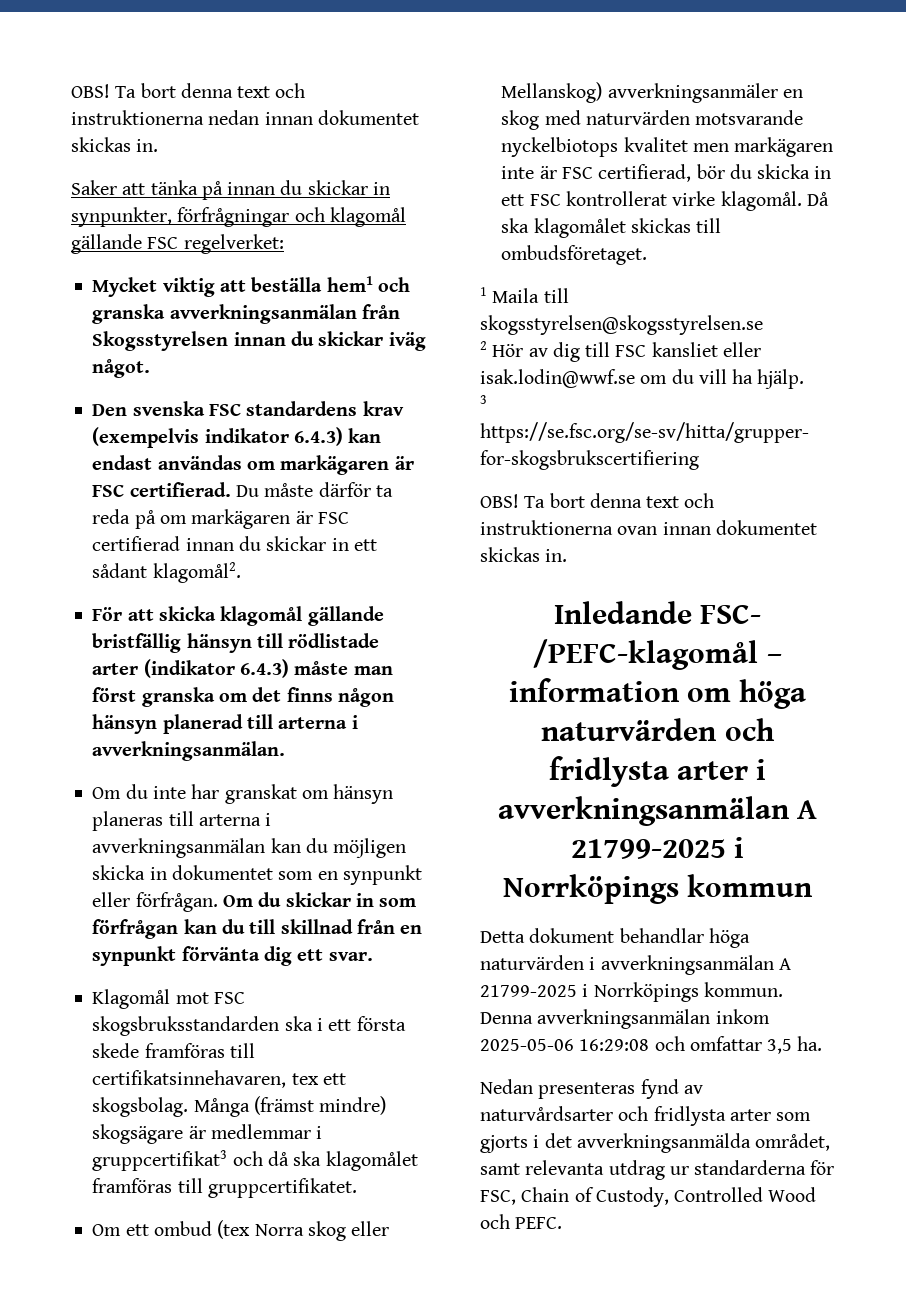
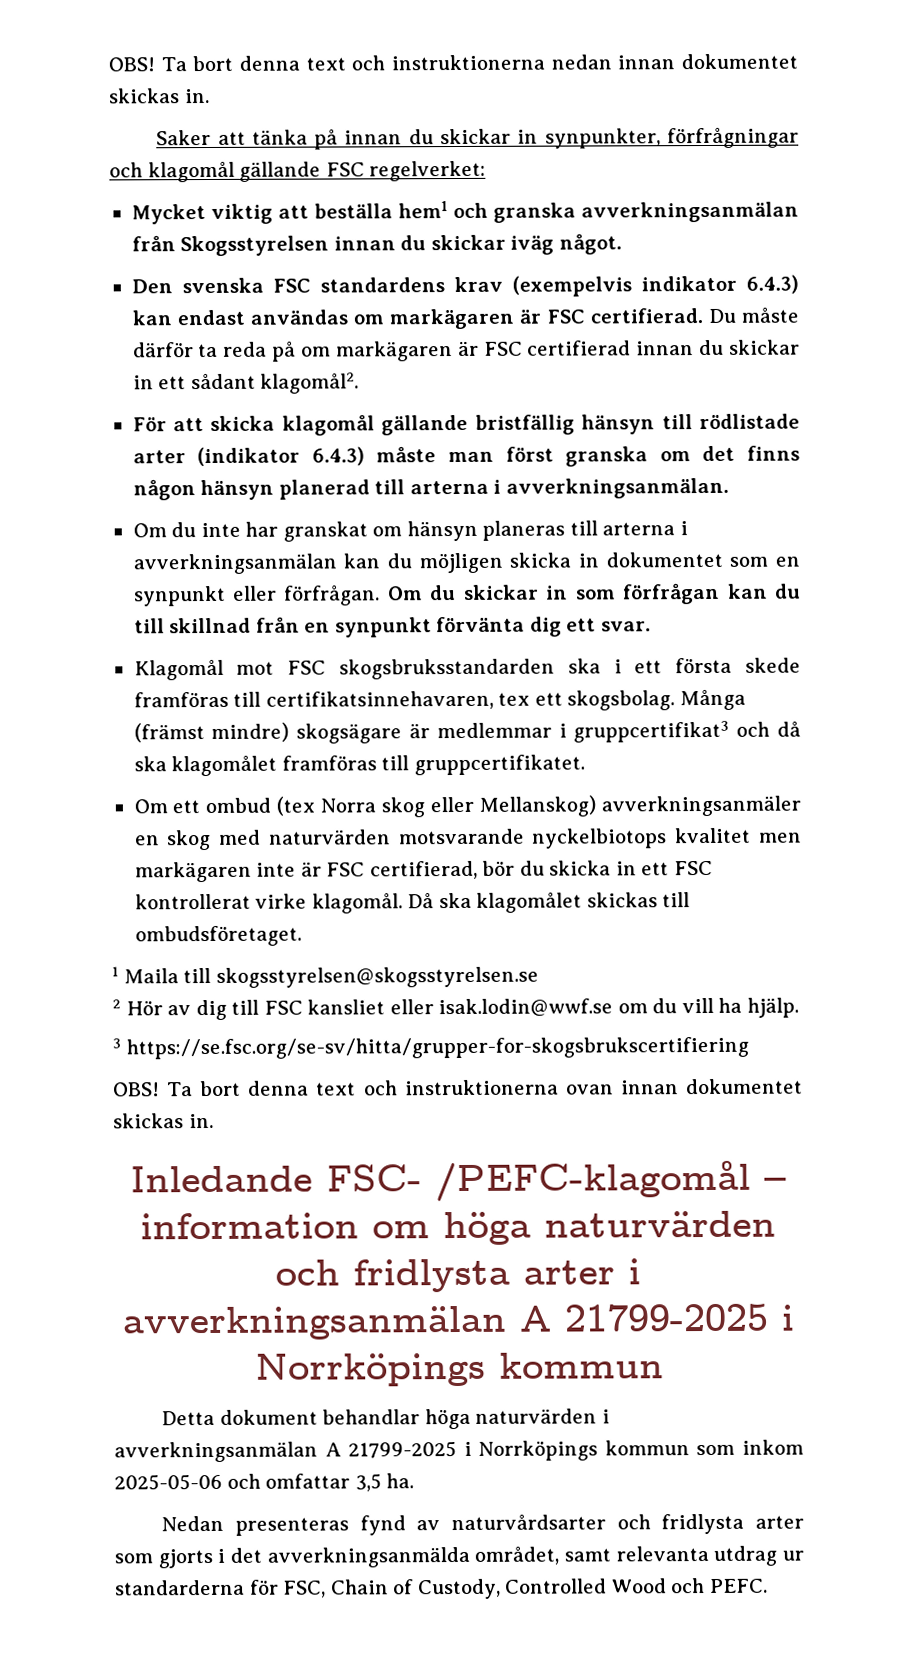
- Detta dokument behandlar höga naturvärden i avverkningsanmälan A 21799-2025 i Norrköpings kommun. Denna avverkningsanmälan inkom 2025-05-06 16:29:08 och omfattar 3,5 ha.
+ Detta dokument behandlar höga naturvärden i avverkningsanmälan A 21799-2025 i Norrköpings kommun som inkom 2025-05-06 och omfattar 3,5 ha.

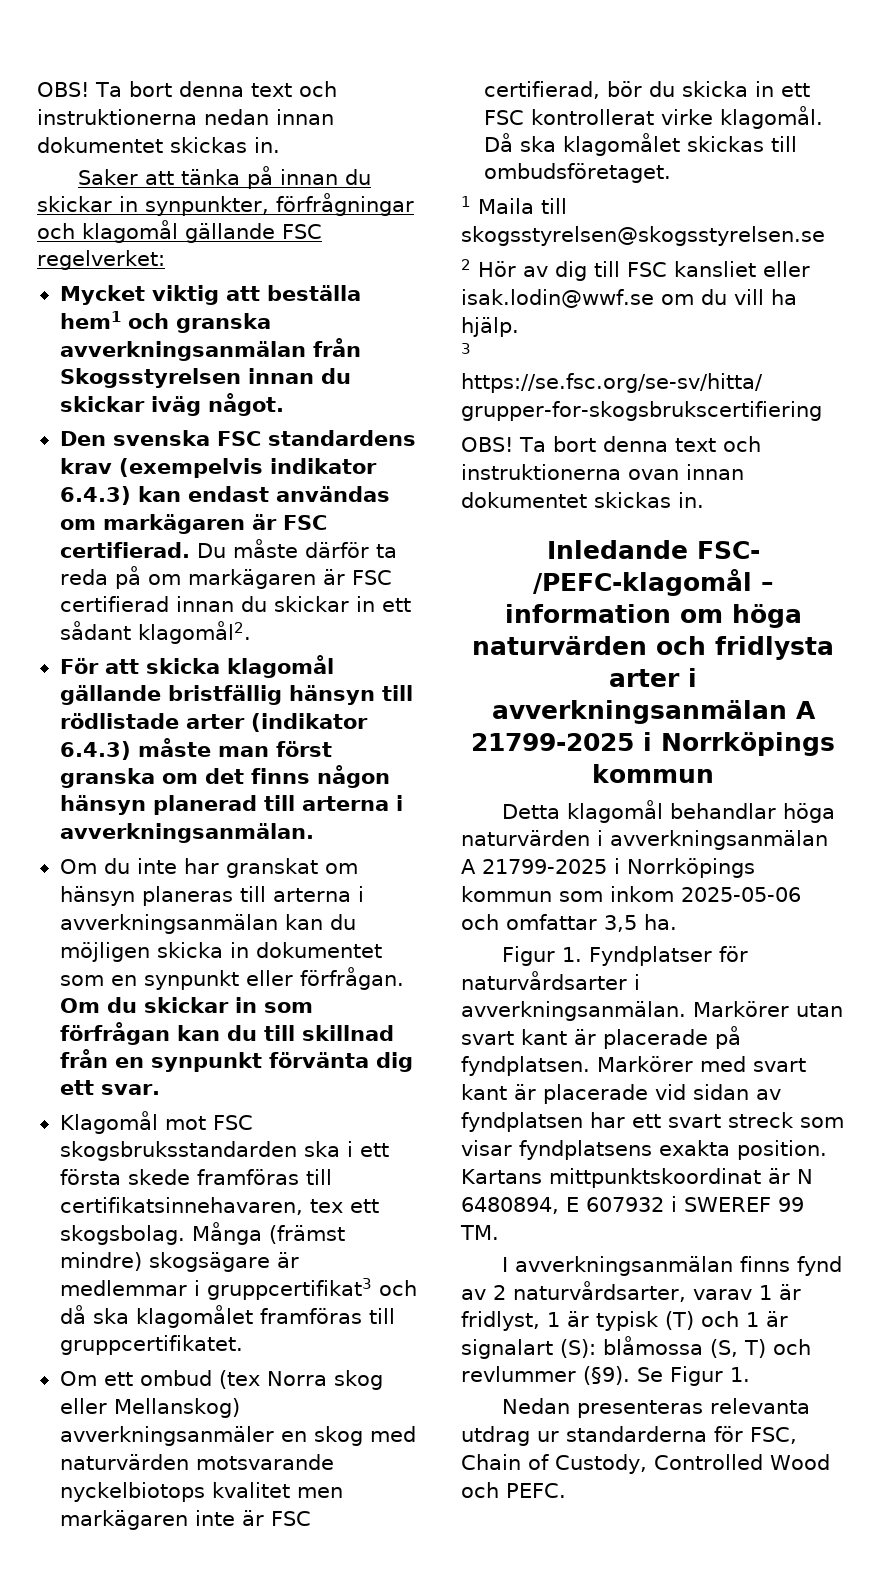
- Detta dokument behandlar höga naturvärden i avverkningsanmälan A 21799-2025 i Norrköpings kommun som inkom 2025-05-06 och omfattar 3,5 ha.
+ Detta klagomål behandlar höga naturvärden i avverkningsanmälan A 21799-2025 i Norrköpings kommun som inkom 2025-05-06 och omfattar 3,5 ha.
- Nedan presenteras fynd av naturvårdsarter och fridlysta arter som gjorts i det avverkningsanmälda området, samt relevanta utdrag ur standarderna för FSC, Chain of Custody, Controlled Wood och PEFC.
+ Figur 1. Fyndplatser för naturvårdsarter i avverkningsanmälan. Markörer utan svart kant är placerade på fyndplatsen. Markörer med svart kant är placerade vid sidan av fyndplatsen har ett svart streck som visar fyndplatsens exakta position. Kartans mittpunktskoordinat är N 6480894, E 607932 i SWEREF 99 TM.
+ I avverkningsanmälan finns fynd av 2 naturvårdsarter, varav 1 är fridlyst, 1 är typisk (T) och 1 är signalart (S): blåmossa (S, T) och revlummer (§9). Se Figur 1.
+ Nedan presenteras relevanta utdrag ur standarderna för FSC, Chain of Custody, Controlled Wood och PEFC.

